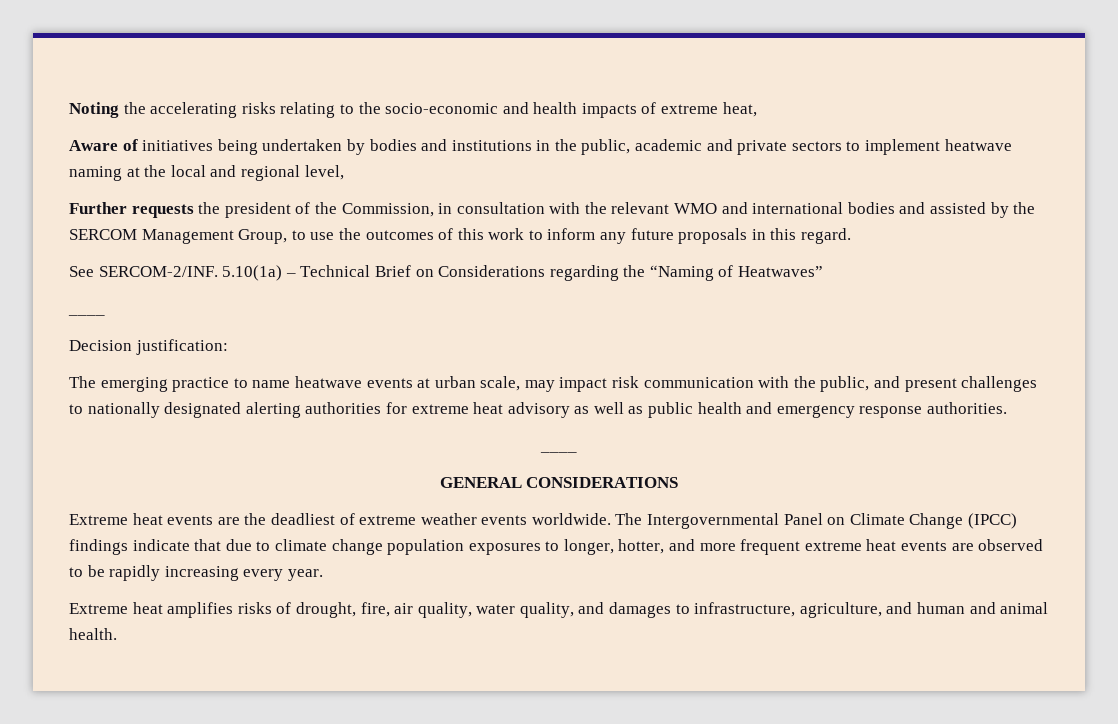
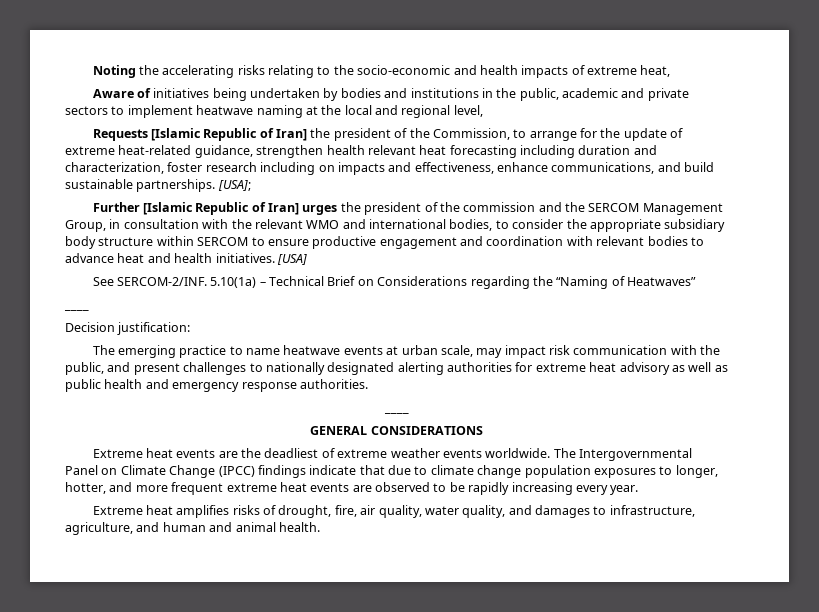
- Further requests the president of the Commission, in consultation with the relevant WMO and international bodies and assisted by the SERCOM Management Group, to use the outcomes of this work to inform any future proposals in this regard.
+ Requests [Islamic Republic of Iran] the president of the Commission, to arrange for the update of extreme heat-related guidance, strengthen health relevant heat forecasting including duration and characterization, foster research including on impacts and effectiveness, enhance communications, and build sustainable partnerships. [USA];
+ Further [Islamic Republic of Iran] urges the president of the commission and the SERCOM Management Group, in consultation with the relevant WMO and international bodies, to consider the appropriate subsidiary body structure within SERCOM to ensure productive engagement and coordination with relevant bodies to advance heat and health initiatives. [USA]

